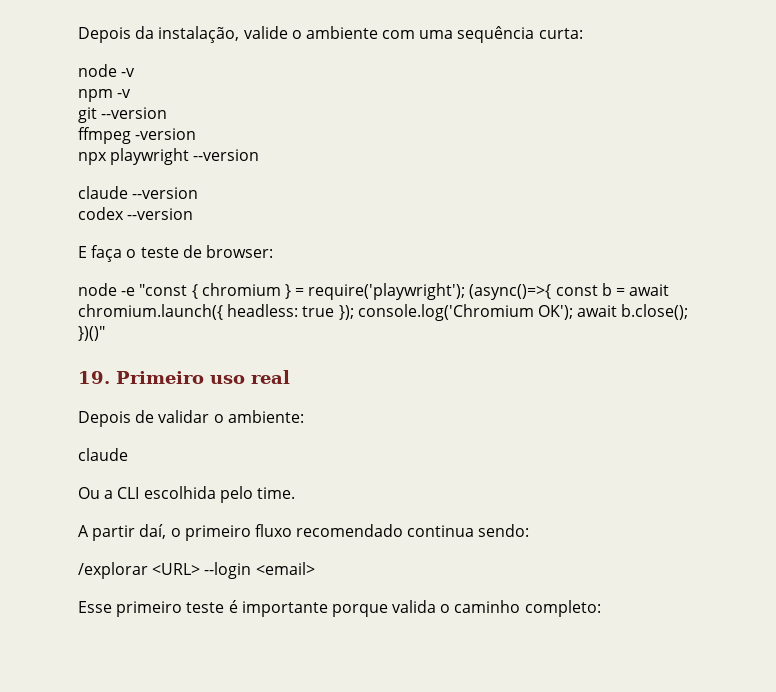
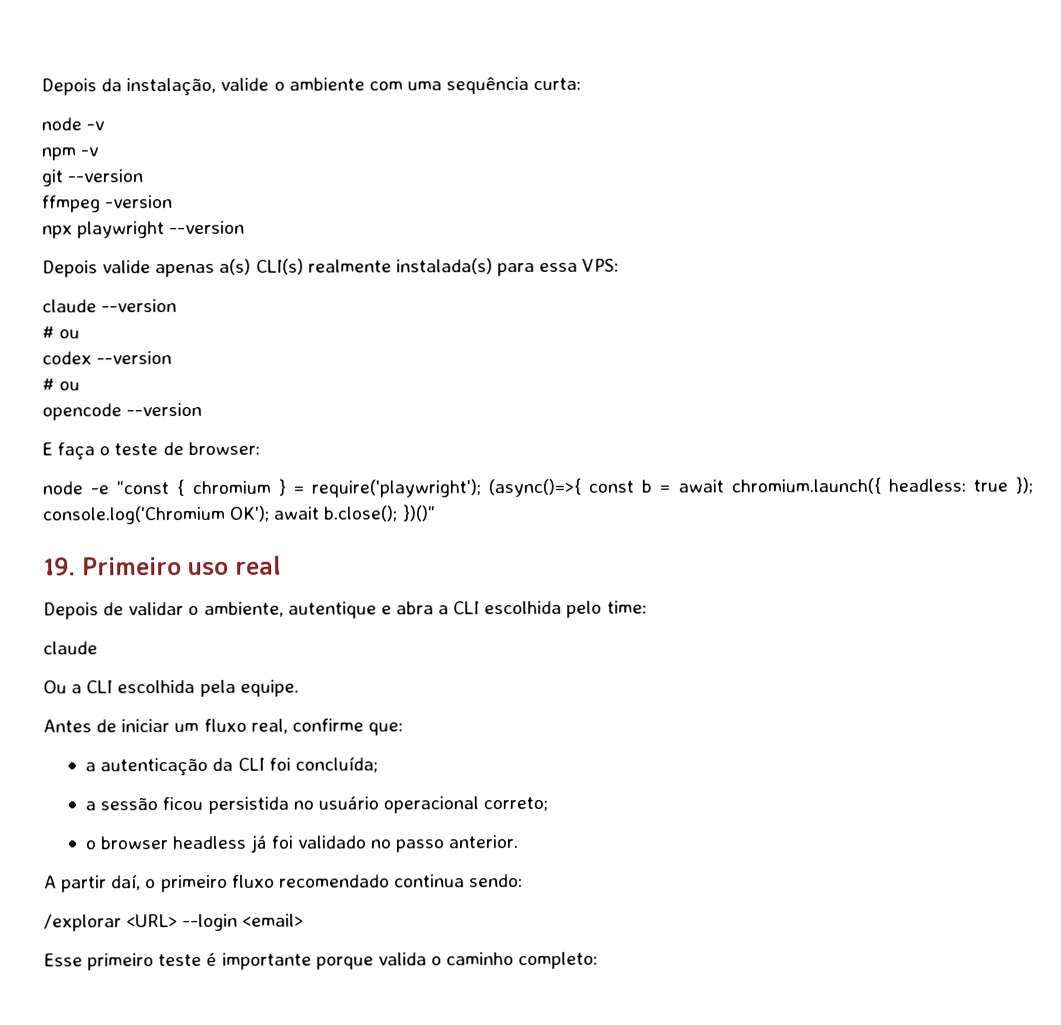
+ Depois valide apenas a(s) CLI(s) realmente instalada(s) para essa VPS:
  claude --version
+ # ou
  codex --version
+ # ou
+ opencode --version
- Depois de validar o ambiente:
+ Depois de validar o ambiente, autentique e abra a CLI escolhida pelo time:
- Ou a CLI escolhida pelo time.
+ Ou a CLI escolhida pela equipe.
+ Antes de iniciar um fluxo real, confirme que:
+ a autenticação da CLI foi concluída;
+ a sessão ficou persistida no usuário operacional correto;
+ o browser headless já foi validado no passo anterior.

